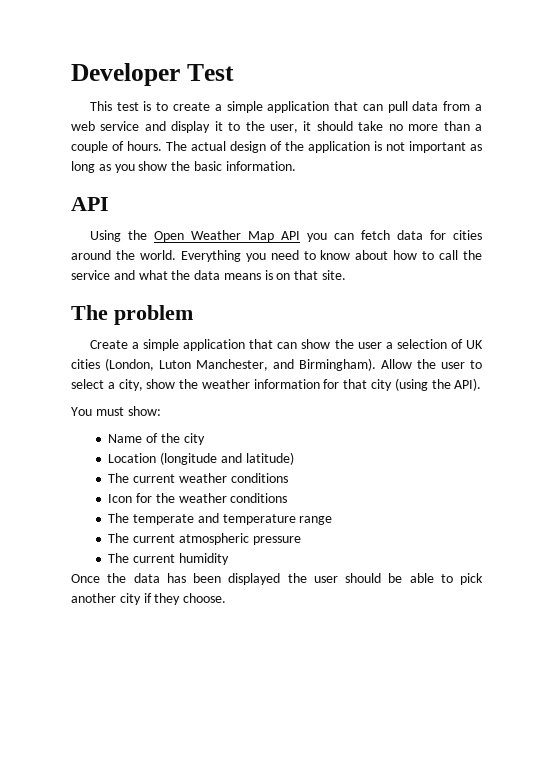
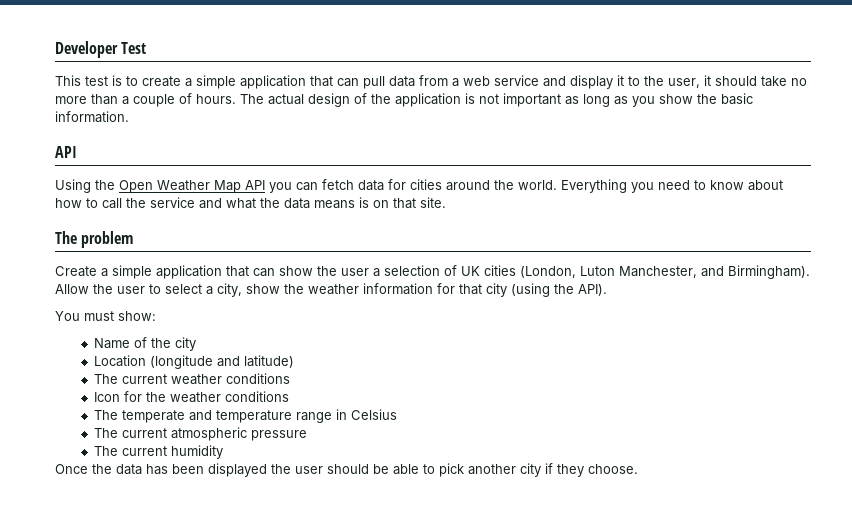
- The temperate and temperature range
+ The temperate and temperature range in Celsius

